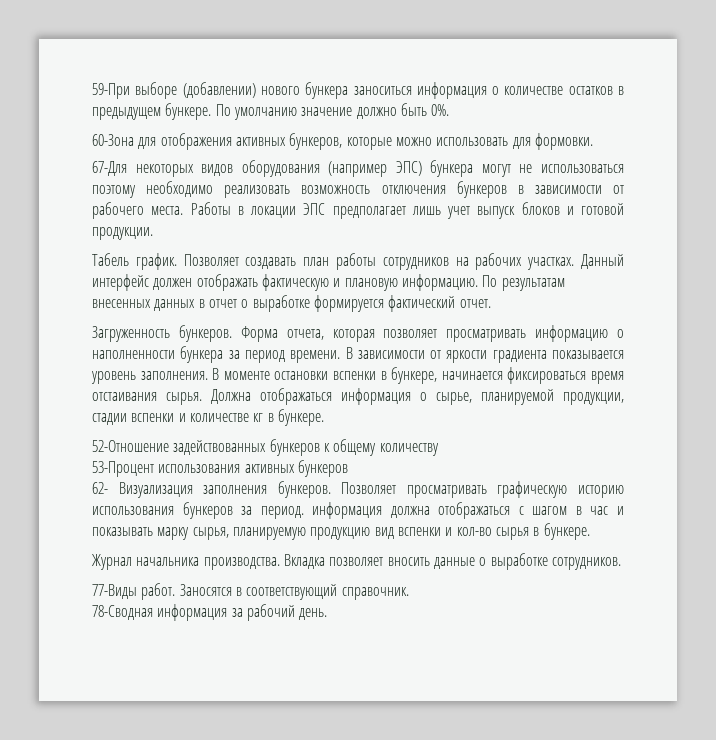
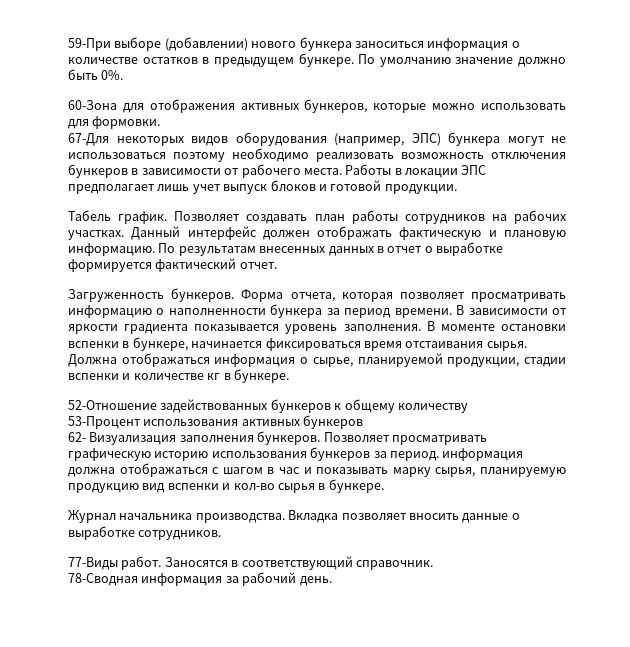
- 67-Для некоторых видов оборудования (например ЭПС) бункера могут не использоваться поэтому необходимо реализовать возможность отключения бункеров в зависимости от рабочего места.
+ 67-Для некоторых видов оборудования (например, ЭПС) бункера могут не использоваться поэтому необходимо реализовать возможность отключения бункеров в зависимости от рабочего места.

